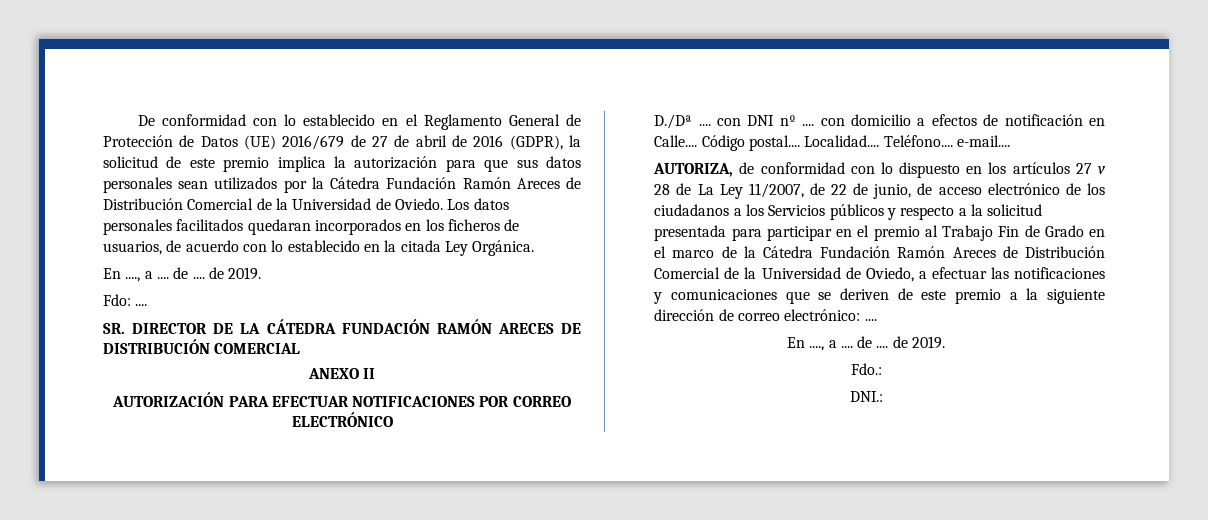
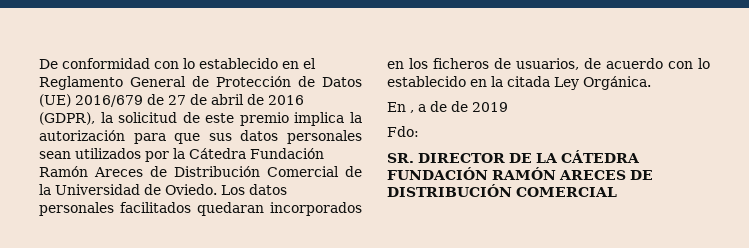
  Los datos personales facilitados quedaran incorporados en los ficheros de usuarios, de acuerdo con lo establecido en la citada Ley Orgánica.
- En ...., a .... de .... de 2019.
+ En , a de de 2019
- Fdo: ....
+ Fdo:
- ANEXO II
- AUTORIZACIÓN PARA EFECTUAR NOTIFICACIONES POR CORREO ELECTRÓNICO
- D./Dª .... con DNI nº .... con domicilio a efectos de notificación en Calle.... Código postal.... Localidad.... Teléfono.... e-mail....
- AUTORIZA, de conformidad con lo dispuesto en los artículos 27 v 28 de La Ley 11/2007, de 22 de junio, de acceso electrónico de los ciudadanos a los Servicios públicos y respecto a la solicitud presentada para participar en el premio al Trabajo Fin de Grado en el marco de la Cátedra Fundación Ramón Areces de Distribución Comercial de la Universidad de Oviedo, a efectuar las notificaciones y comunicaciones que se deriven de este premio a la siguiente dirección de correo electrónico: ....
- En ...., a .... de .... de 2019.
- Fdo.:
- DNI.:

